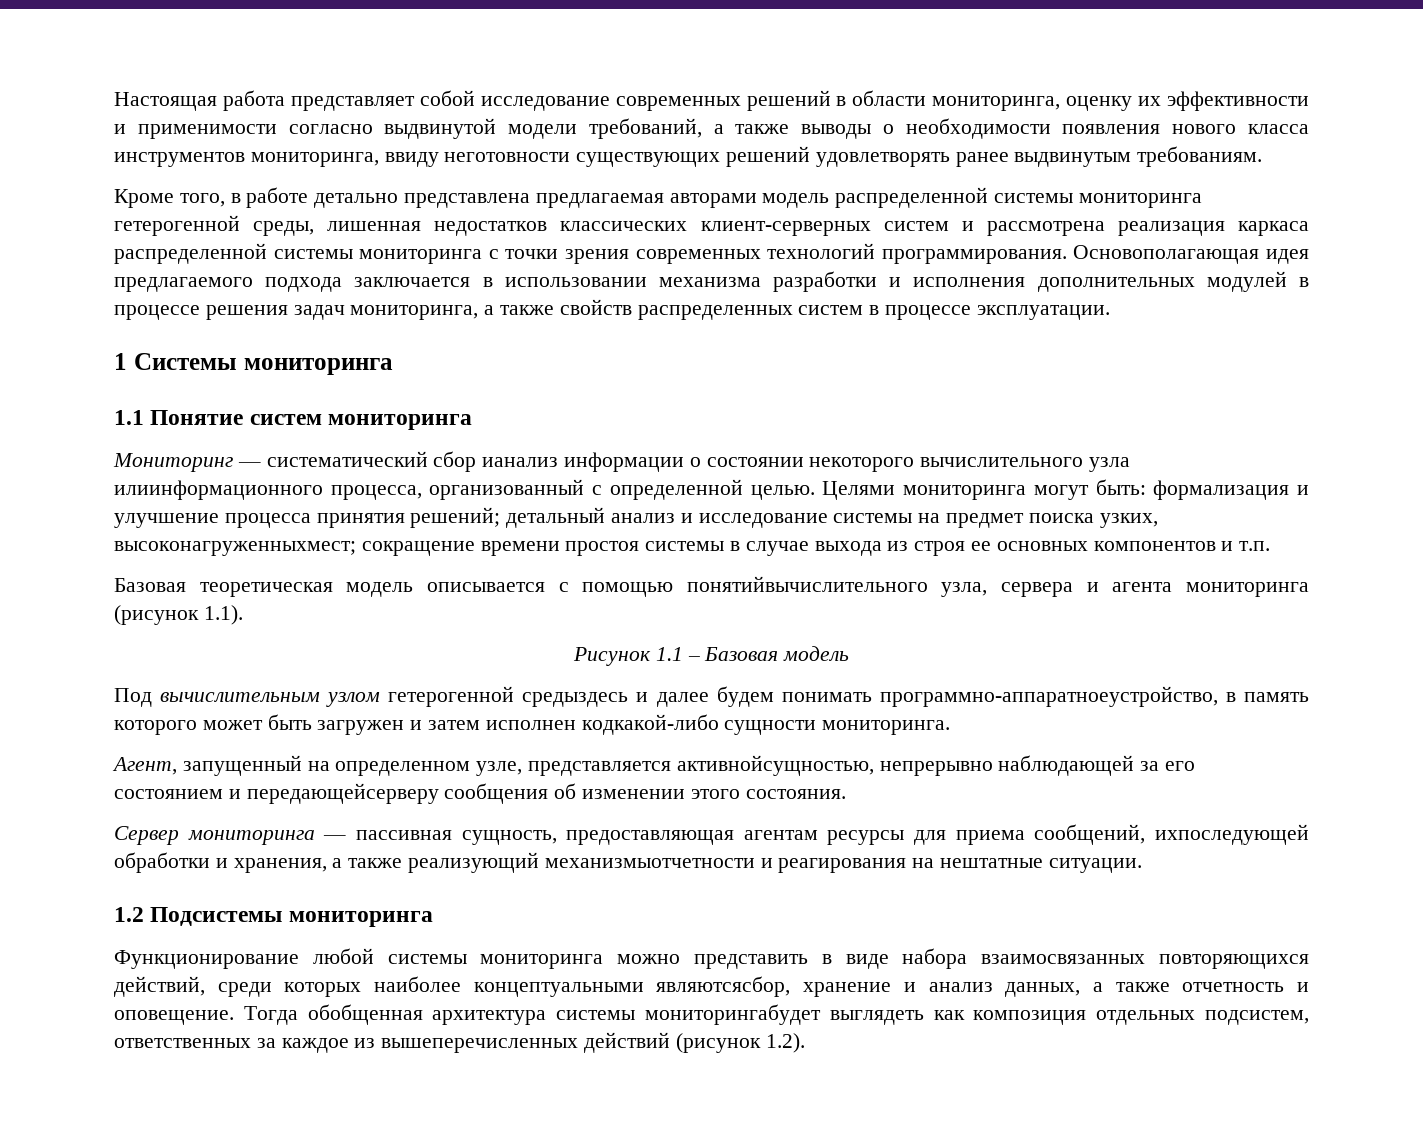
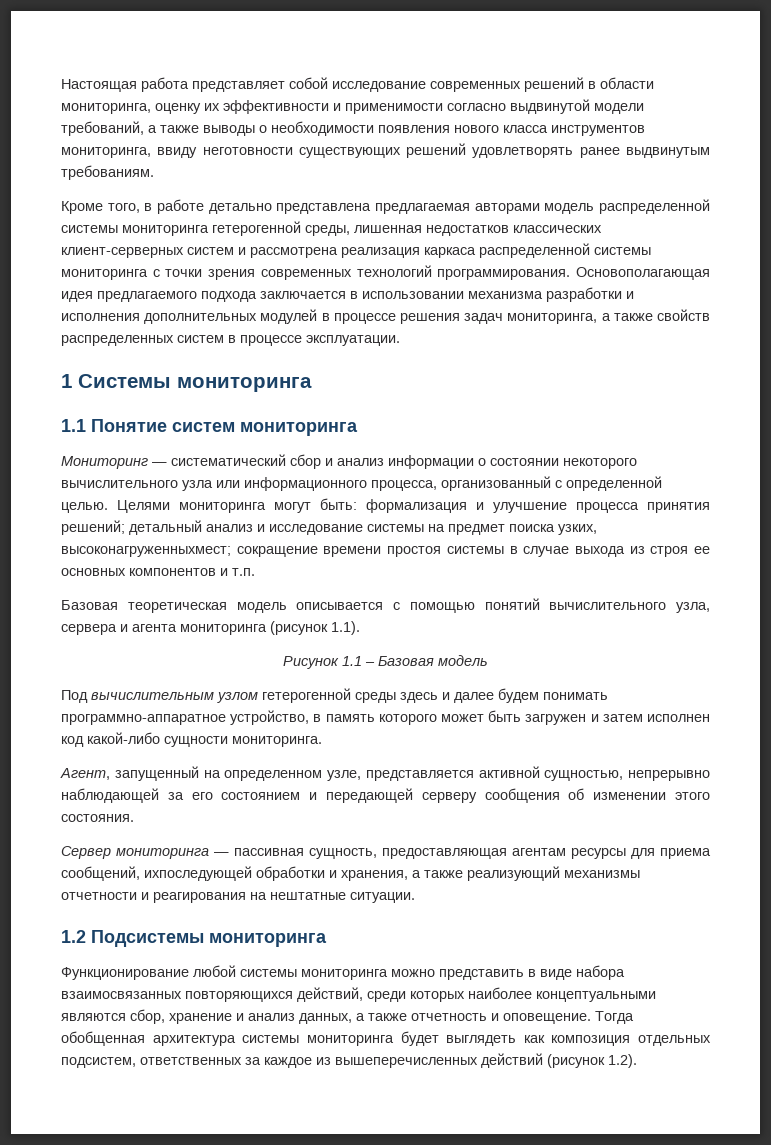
- Мониторинг — систематический сбор ианализ информации о состоянии некоторого вычислительного узла илиинформационного процесса, организованный с определенной целью.
+ Мониторинг — систематический сбор и анализ информации о состоянии некоторого вычислительного узла или информационного процесса, организованный с определенной целью.
- Базовая теоретическая модель описывается с помощью понятийвычислительного узла, сервера и агента мониторинга (рисунок 1.1).
+ Базовая теоретическая модель описывается с помощью понятий вычислительного узла, сервера и агента мониторинга (рисунок 1.1).
- Под вычислительным узлом гетерогенной средыздесь и далее будем понимать программно-аппаратноеустройство, в память которого может быть загружен и затем исполнен кодкакой-либо сущности мониторинга.
+ Под вычислительным узлом гетерогенной среды здесь и далее будем понимать программно-аппаратное устройство, в память которого может быть загружен и затем исполнен код какой-либо сущности мониторинга.
- Агент, запущенный на определенном узле, представляется активнойсущностью, непрерывно наблюдающей за его состоянием и передающейсерверу сообщения об изменении этого состояния.
+ Агент, запущенный на определенном узле, представляется активной сущностью, непрерывно наблюдающей за его состоянием и передающей серверу сообщения об изменении этого состояния.
- Сервер мониторинга — пассивная сущность, предоставляющая агентам ресурсы для приема сообщений, ихпоследующей обработки и хранения, а также реализующий механизмыотчетности и реагирования на нештатные ситуации.
+ Сервер мониторинга — пассивная сущность, предоставляющая агентам ресурсы для приема сообщений, ихпоследующей обработки и хранения, а также реализующий механизмы отчетности и реагирования на нештатные ситуации.
- Функционирование любой системы мониторинга можно представить в виде набора взаимосвязанных повторяющихся действий, среди которых наиболее концептуальными являютсясбор, хранение и анализ данных, а также отчетность и оповещение.
+ Функционирование любой системы мониторинга можно представить в виде набора взаимосвязанных повторяющихся действий, среди которых наиболее концептуальными являются сбор, хранение и анализ данных, а также отчетность и оповещение.
- Тогда обобщенная архитектура системы мониторингабудет выглядеть как композиция отдельных подсистем, ответственных за каждое из вышеперечисленных действий (рисунок 1.2).
+ Тогда обобщенная архитектура системы мониторинга будет выглядеть как композиция отдельных подсистем, ответственных за каждое из вышеперечисленных действий (рисунок 1.2).

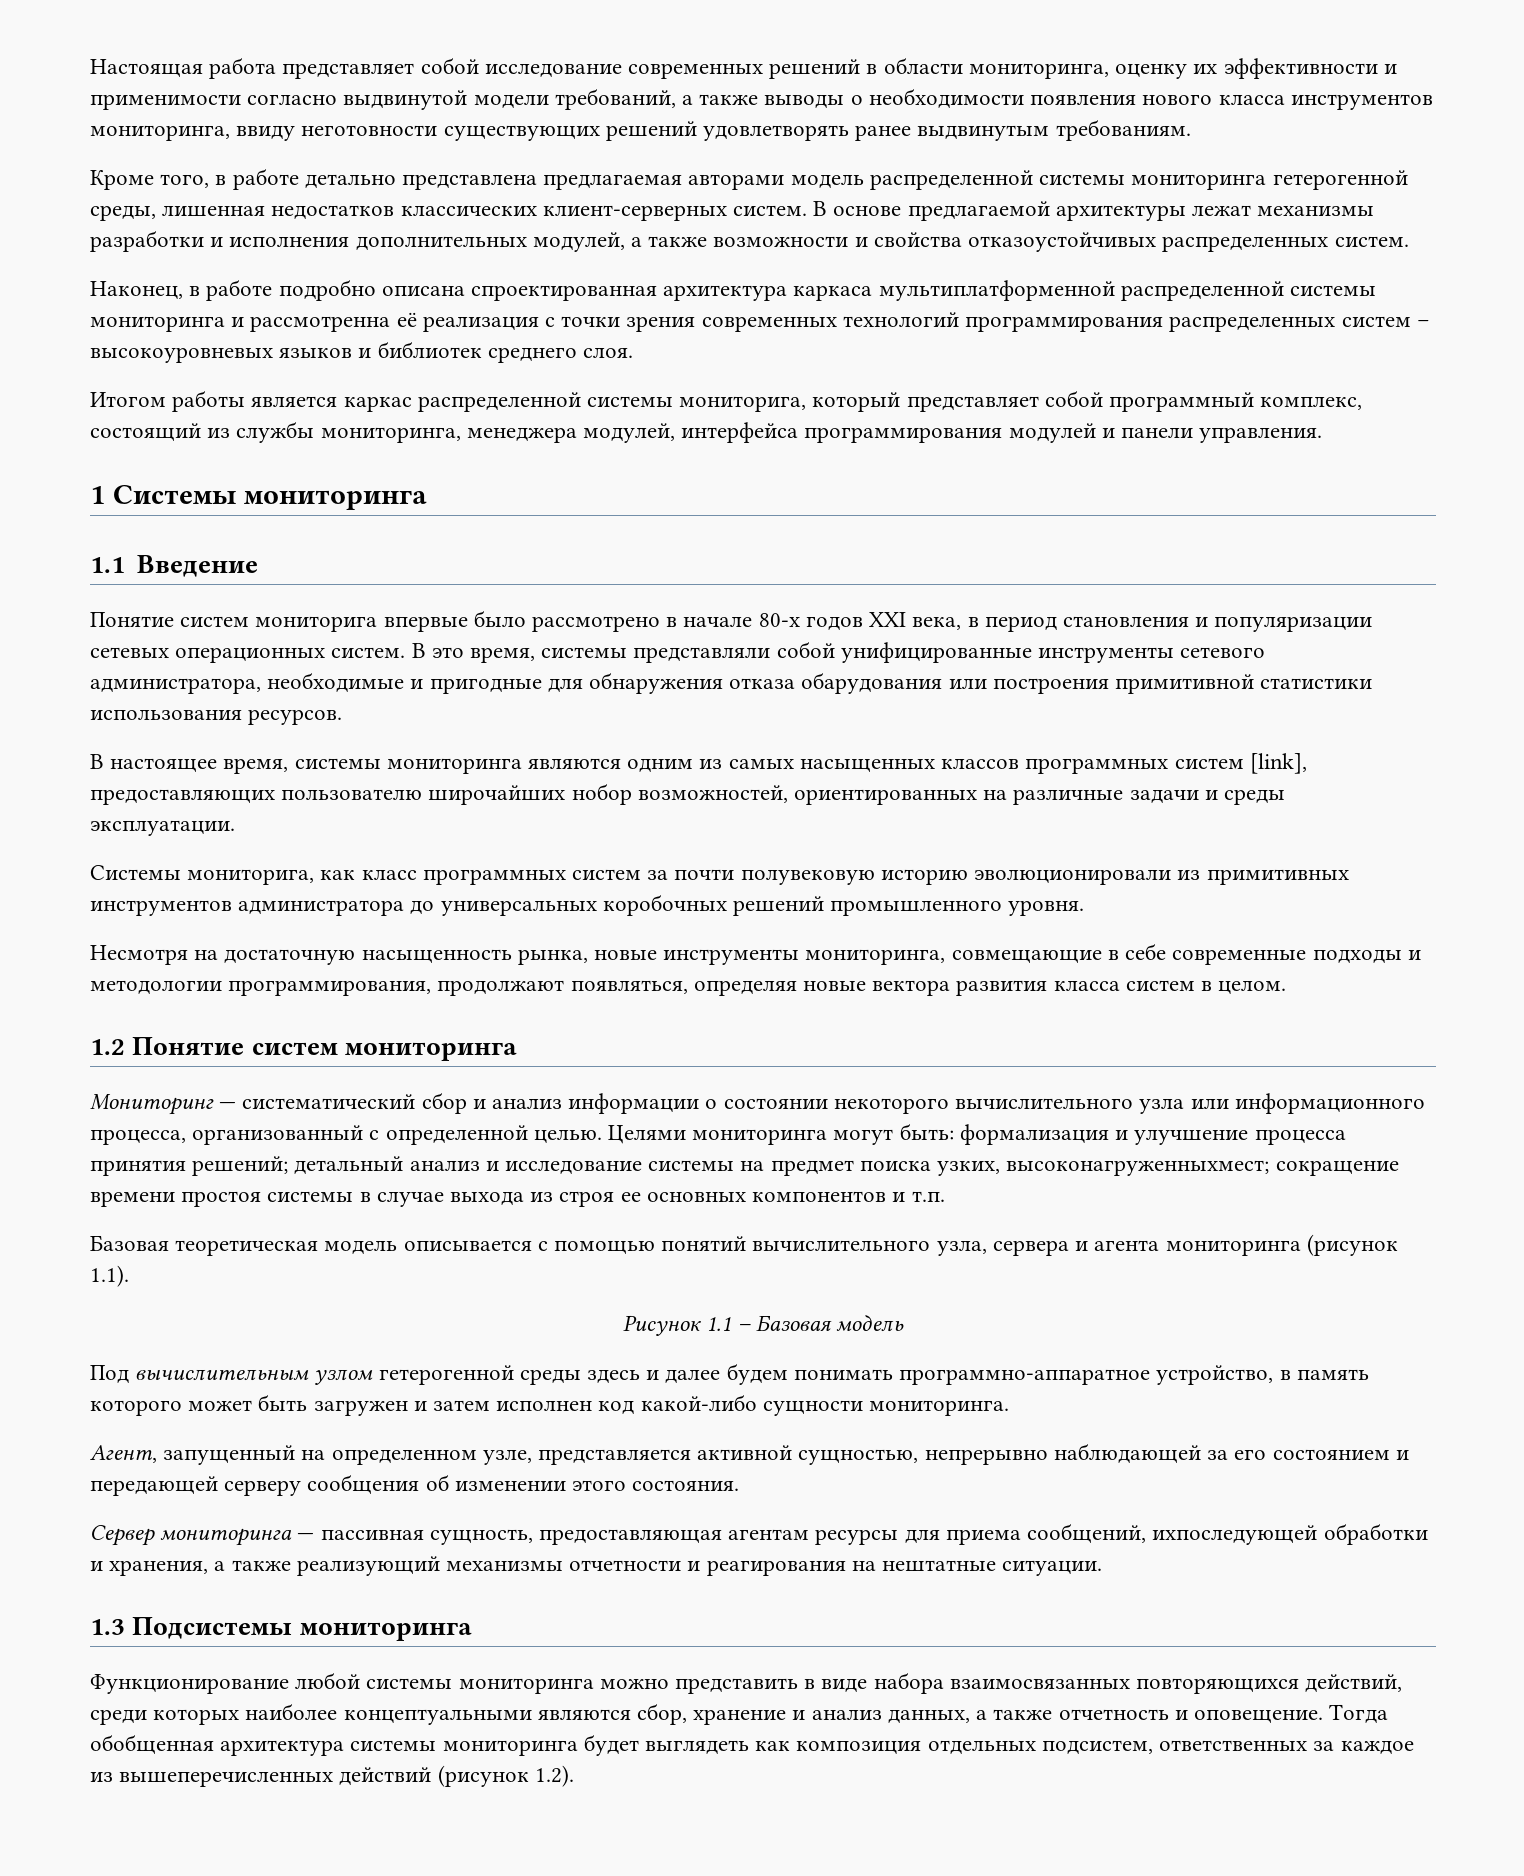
- Кроме того, в работе детально представлена предлагаемая авторами модель распределенной системы мониторинга гетерогенной среды, лишенная недостатков классических клиент-серверных систем и рассмотрена реализация каркаса распределенной системы мониторинга с точки зрения современных технологий программирования. Основополагающая идея предлагаемого подхода заключается в использовании механизма разработки и исполнения дополнительных модулей в процессе решения задач мониторинга, а также свойств распределенных систем в процессе эксплуатации.
+ Кроме того, в работе детально представлена предлагаемая авторами модель распределенной системы мониторинга гетерогенной среды, лишенная недостатков классических клиент-серверных систем. В основе предлагаемой архитектуры лежат механизмы разработки и исполнения дополнительных модулей, а также возможности и свойства отказоустойчивых распределенных систем.
+ Наконец, в работе подробно описана спроектированная архитектура каркаса мультиплатформенной распределенной системы мониторинга и рассмотренна её реализация с точки зрения современных технологий программирования распределенных систем – высокоуровневых языков и библиотек среднего слоя.
+ Итогом работы является каркас распределенной системы мониторига, который представляет собой программный комплекс, состоящий из службы мониторинга, менеджера модулей, интерфейса программирования модулей и панели управления.
  1 Системы мониторинга
- 1.1 Понятие систем мониторинга
+ 1.1 Введение
+ Понятие систем мониторига впервые было рассмотрено в начале 80-х годов XXI века, в период становления и популяризации сетевых операционных систем. В это время, системы представляли собой унифицированные инструменты сетевого администратора, необходимые и пригодные для обнаружения отказа обарудования или построения примитивной статистики использования ресурсов.
+ В настоящее время, системы мониторинга являются одним из самых насыщенных классов программных систем [link], предоставляющих пользователю широчайших нобор возможностей, ориентированных на различные задачи и среды эксплуатации.
+ Системы мониторига, как класс программных систем за почти полувековую историю эволюционировали из примитивных инструментов администратора до универсальных коробочных решений промышленного уровня.
+ Несмотря на достаточную насыщенность рынка, новые инструменты мониторинга, совмещающие в себе современные подходы и методологии программирования, продолжают появляться, определяя новые вектора развития класса систем в целом.
+ 1.2 Понятие систем мониторинга
- 1.2 Подсистемы мониторинга
+ 1.3 Подсистемы мониторинга

